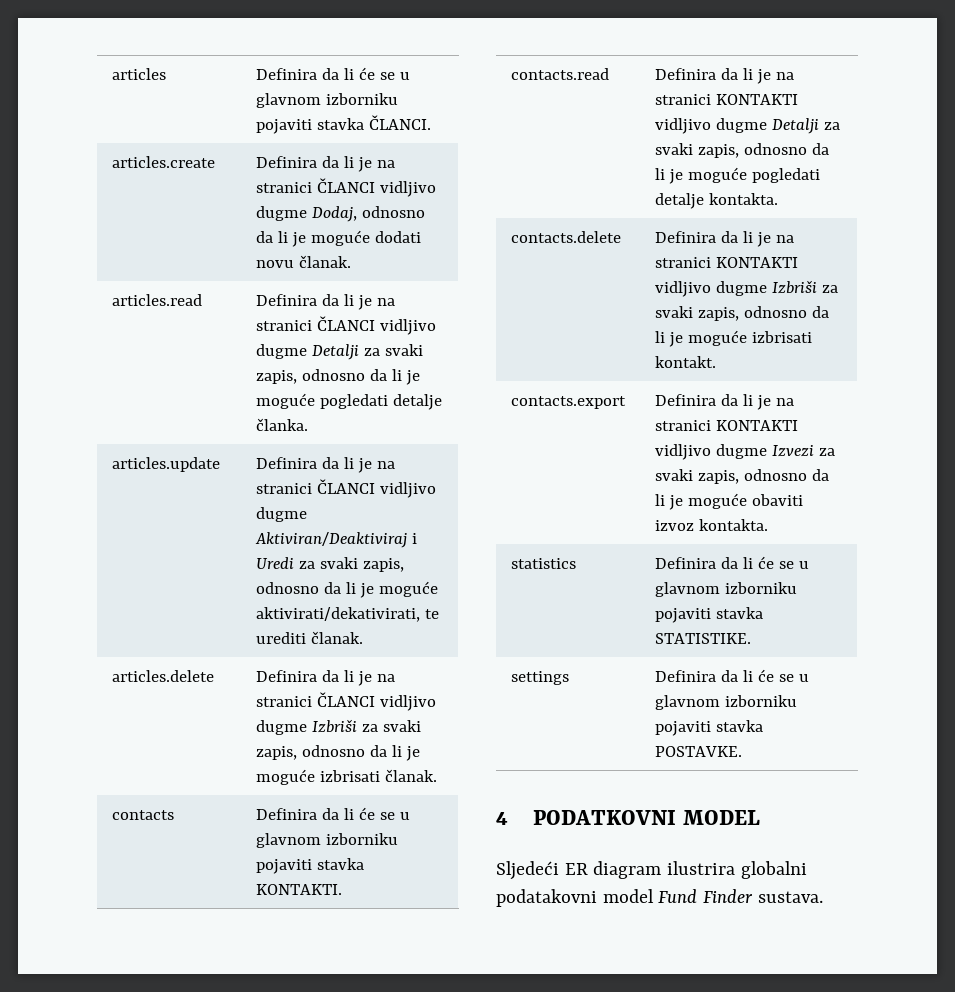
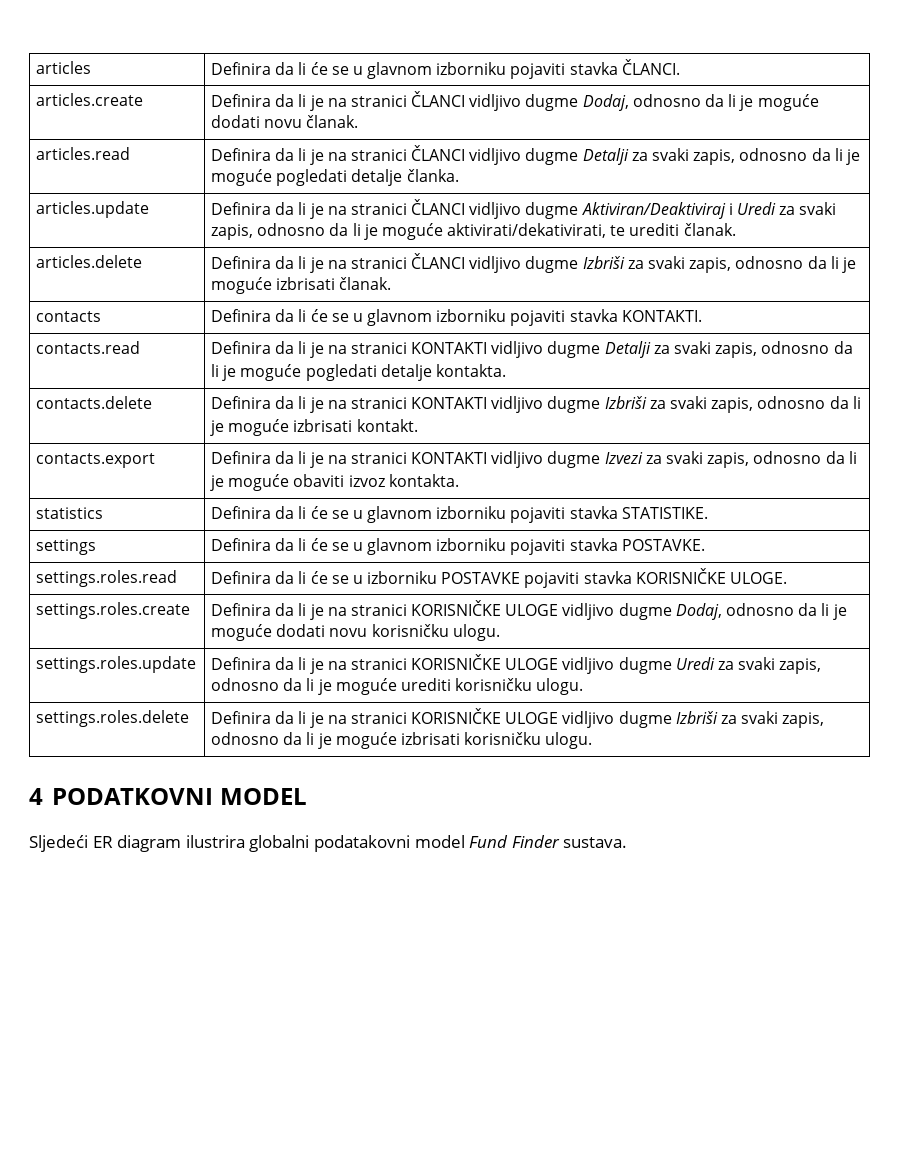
+ settings.roles.read | Definira da li će se u izborniku POSTAVKE pojaviti stavka KORISNIČKE ULOGE.
+ settings.roles.create | Definira da li je na stranici KORISNIČKE ULOGE vidljivo dugme Dodaj, odnosno da li je moguće dodati novu korisničku ulogu.
+ settings.roles.update | Definira da li je na stranici KORISNIČKE ULOGE vidljivo dugme Uredi za svaki zapis, odnosno da li je moguće urediti korisničku ulogu.
+ settings.roles.delete | Definira da li je na stranici KORISNIČKE ULOGE vidljivo dugme Izbriši za svaki zapis, odnosno da li je moguće izbrisati korisničku ulogu.

